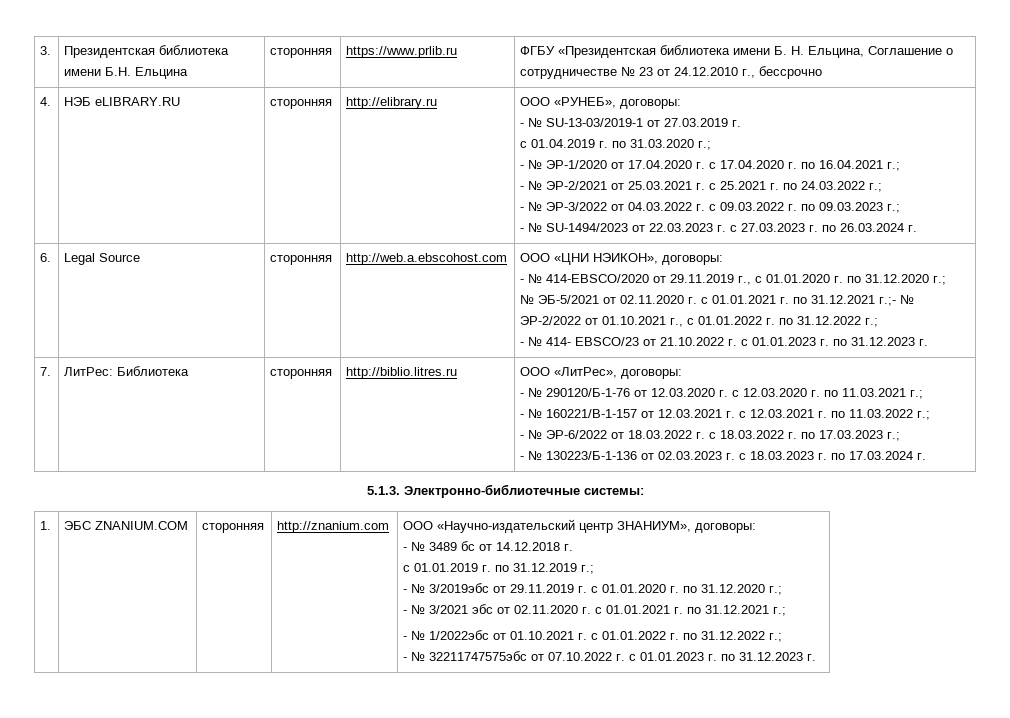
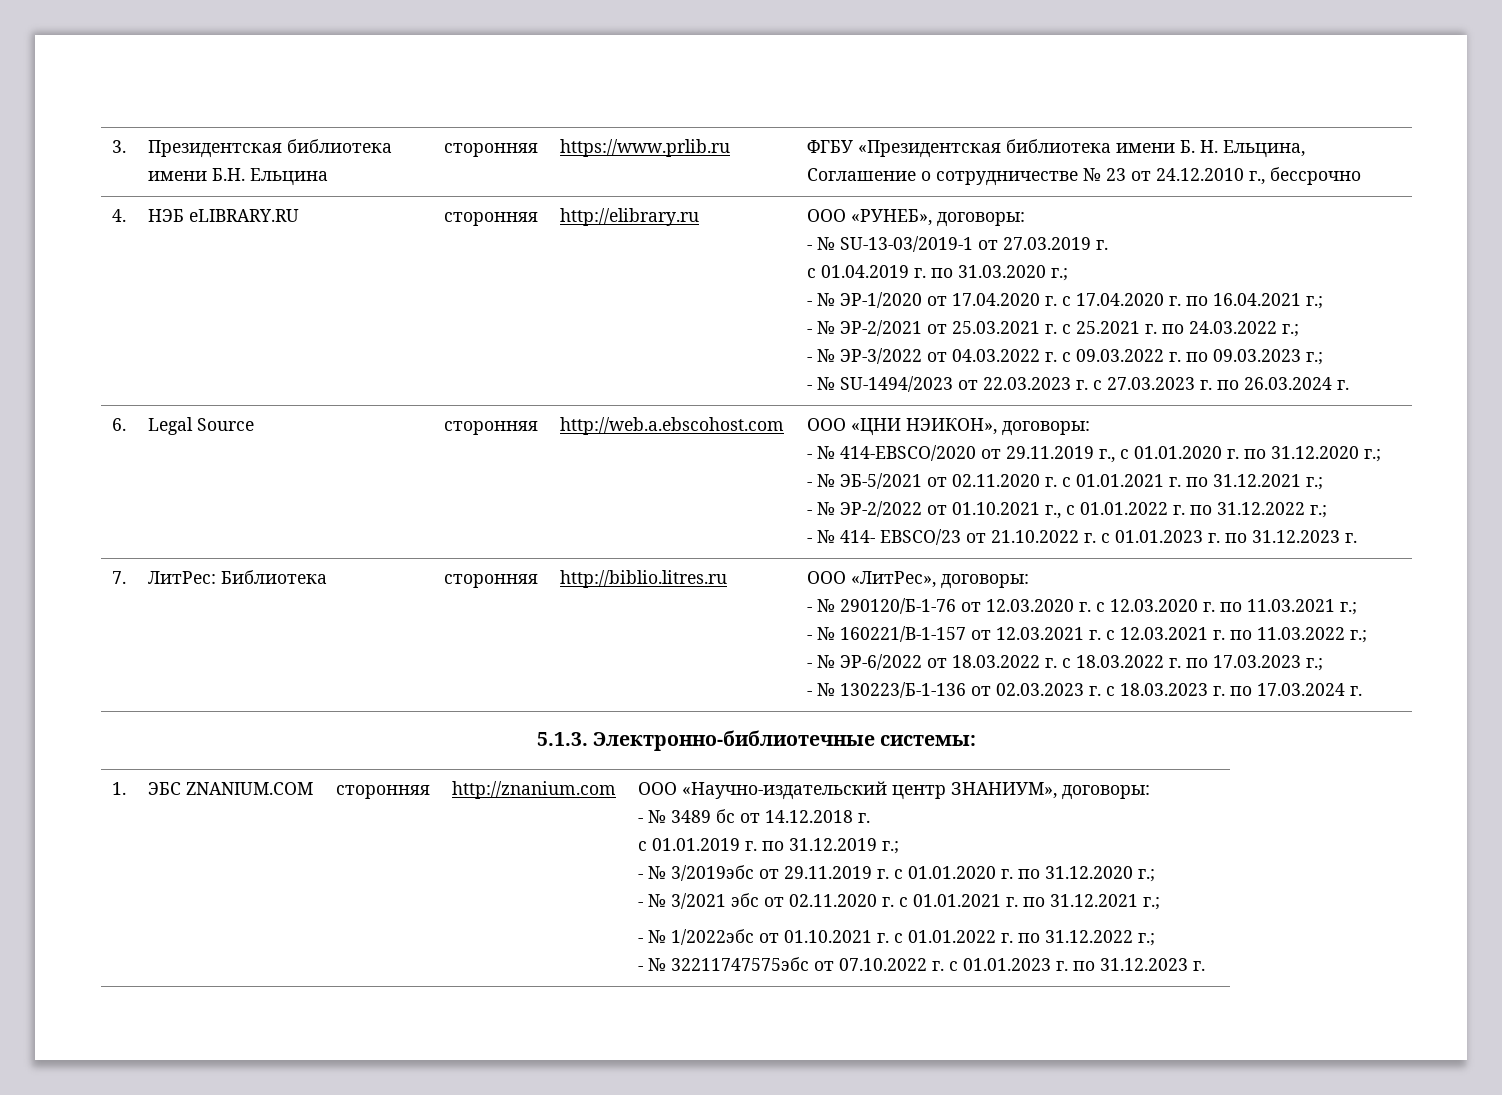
- № ЭБ-5/2021 от 02.11.2020 г. с 01.01.2021 г. по 31.12.2021 г.;- № ЭР-2/2022 от 01.10.2021 г., с 01.01.2022 г. по 31.12.2022 г.;
+ - № ЭБ-5/2021 от 02.11.2020 г. с 01.01.2021 г. по 31.12.2021 г.;
+ - № ЭР-2/2022 от 01.10.2021 г., с 01.01.2022 г. по 31.12.2022 г.;

